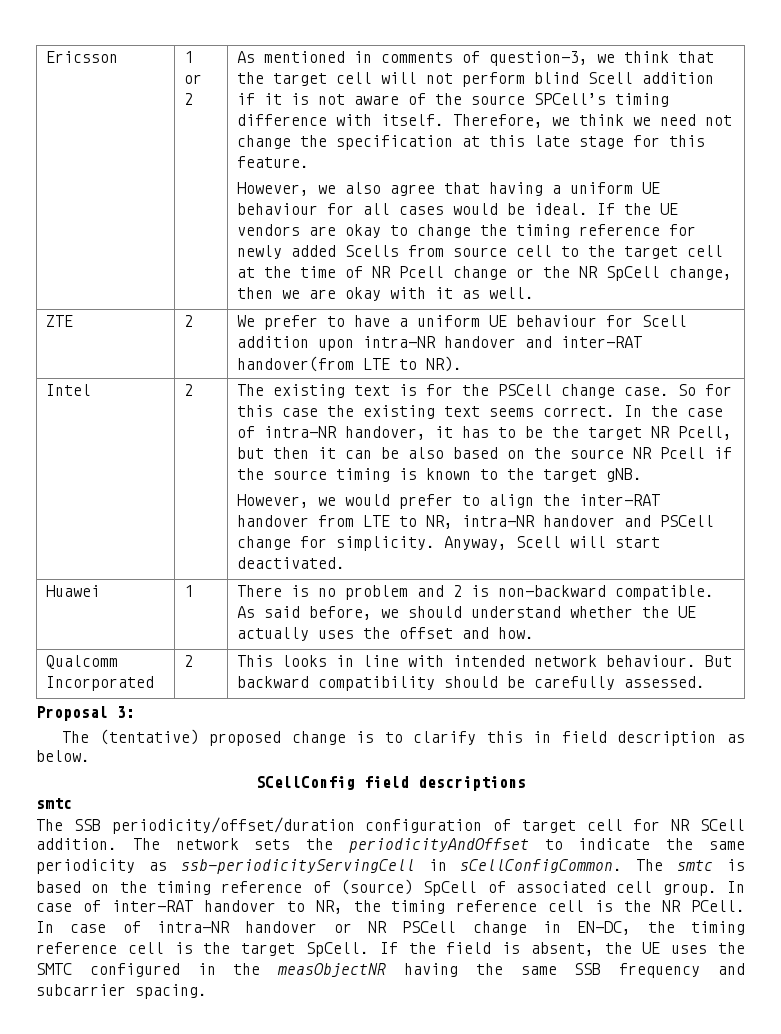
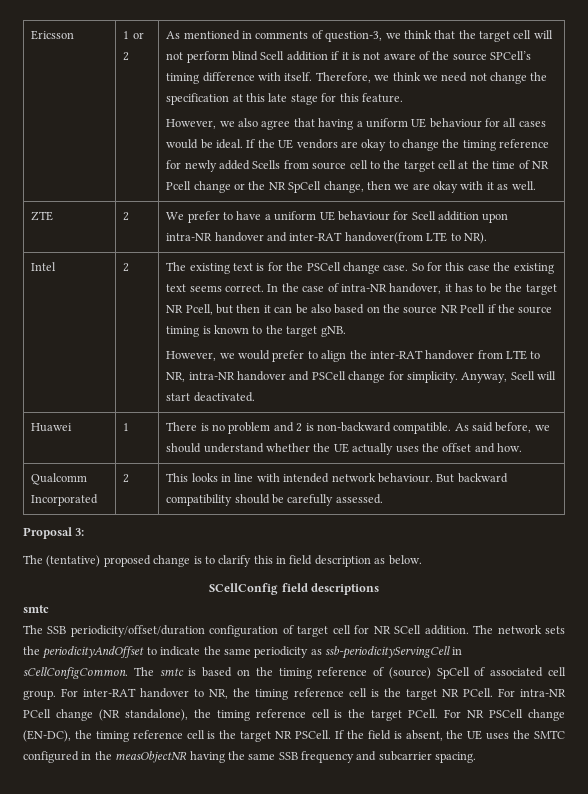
- In case of inter-RAT handover to NR, the timing reference cell is the NR PCell.
+ For inter-RAT handover to NR, the timing reference cell is the target NR PCell.
- In case of intra-NR handover or NR PSCell change in EN-DC, the timing reference cell is the target SpCell.
+ For intra-NR PCell change (NR standalone), the timing reference cell is the target PCell. For NR PSCell change (EN-DC), the timing reference cell is the target NR PSCell.

